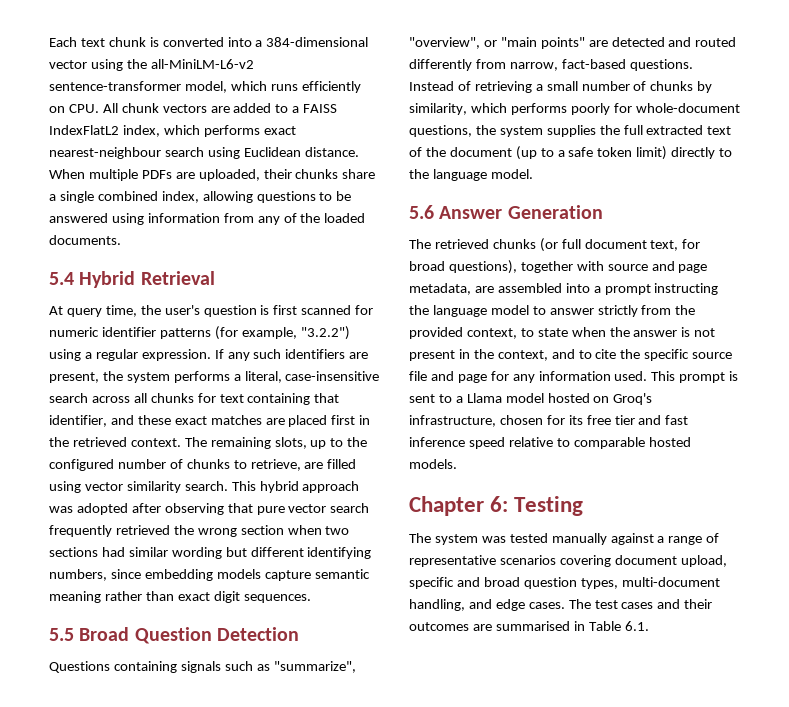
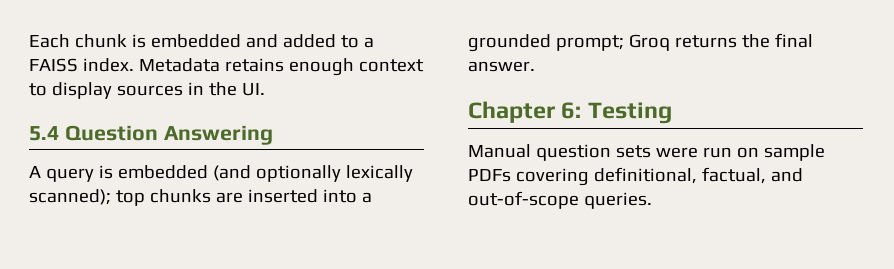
- Each text chunk is converted into a 384-dimensional vector using the all-MiniLM-L6-v2 sentence-transformer model, which runs efficiently on CPU. All chunk vectors are added to a FAISS IndexFlatL2 index, which performs exact nearest-neighbour search using Euclidean distance. When multiple PDFs are uploaded, their chunks share a single combined index, allowing questions to be answered using information from any of the loaded documents.
- 5.4 Hybrid Retrieval
- At query time, the user's question is first scanned for numeric identifier patterns (for example, "3.2.2") using a regular expression. If any such identifiers are present, the system performs a literal, case-insensitive search across all chunks for text containing that identifier, and these exact matches are placed first in the retrieved context. The remaining slots, up to the configured number of chunks to retrieve, are filled using vector similarity search. This hybrid approach was adopted after observing that pure vector search frequently retrieved the wrong section when two sections had similar wording but different identifying numbers, since embedding models capture semantic meaning rather than exact digit sequences.
- 5.5 Broad Question Detection
- Questions containing signals such as "summarize", "overview", or "main points" are detected and routed differently from narrow, fact-based questions. Instead of retrieving a small number of chunks by similarity, which performs poorly for whole-document questions, the system supplies the full extracted text of the document (up to a safe token limit) directly to the language model.
- 5.6 Answer Generation
- The retrieved chunks (or full document text, for broad questions), together with source and page metadata, are assembled into a prompt instructing the language model to answer strictly from the provided context, to state when the answer is not present in the context, and to cite the specific source file and page for any information used. This prompt is sent to a Llama model hosted on Groq's infrastructure, chosen for its free tier and fast inference speed relative to comparable hosted models.
+ Each chunk is embedded and added to a FAISS index. Metadata retains enough context to display sources in the UI.
+ 5.4 Question Answering
+ A query is embedded (and optionally lexically scanned); top chunks are inserted into a grounded prompt; Groq returns the final answer.
  Chapter 6: Testing
- The system was tested manually against a range of representative scenarios covering document upload, specific and broad question types, multi-document handling, and edge cases. The test cases and their outcomes are summarised in Table 6.1.
+ Manual question sets were run on sample PDFs covering definitional, factual, and out-of-scope queries.

